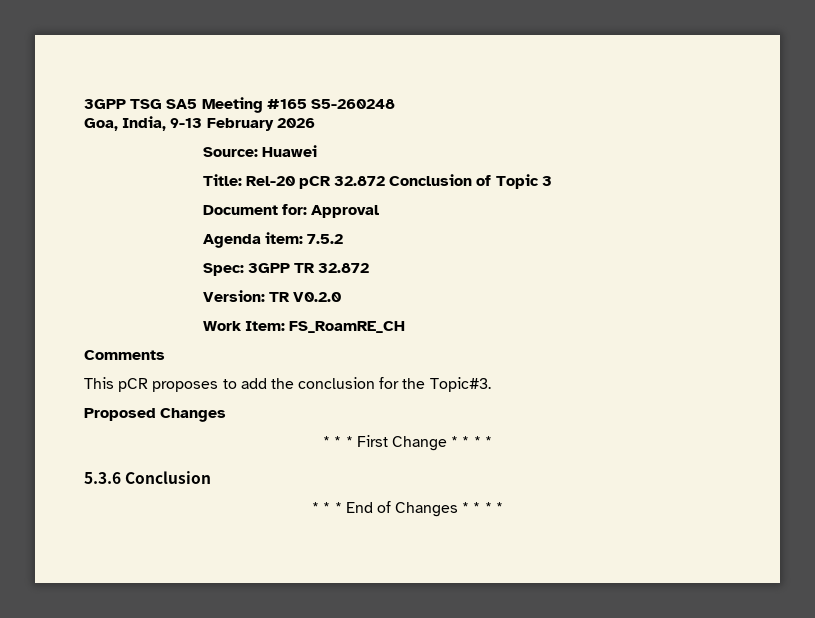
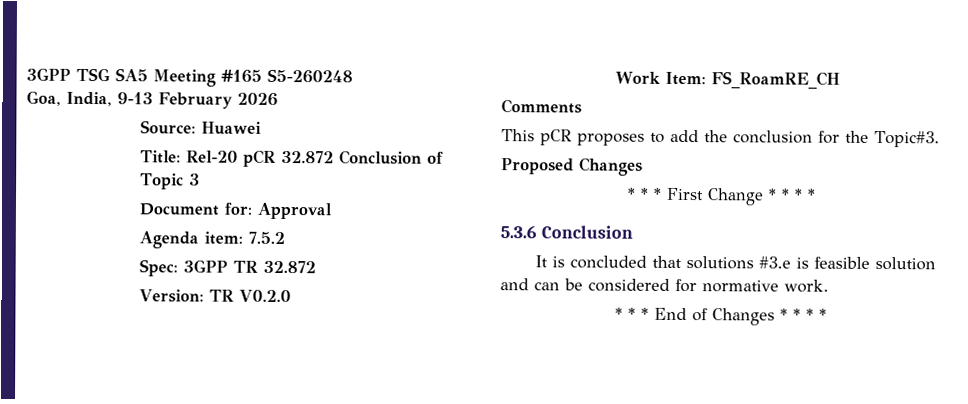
+ It is concluded that solutions #3.e is feasible solution and can be considered for normative work.

